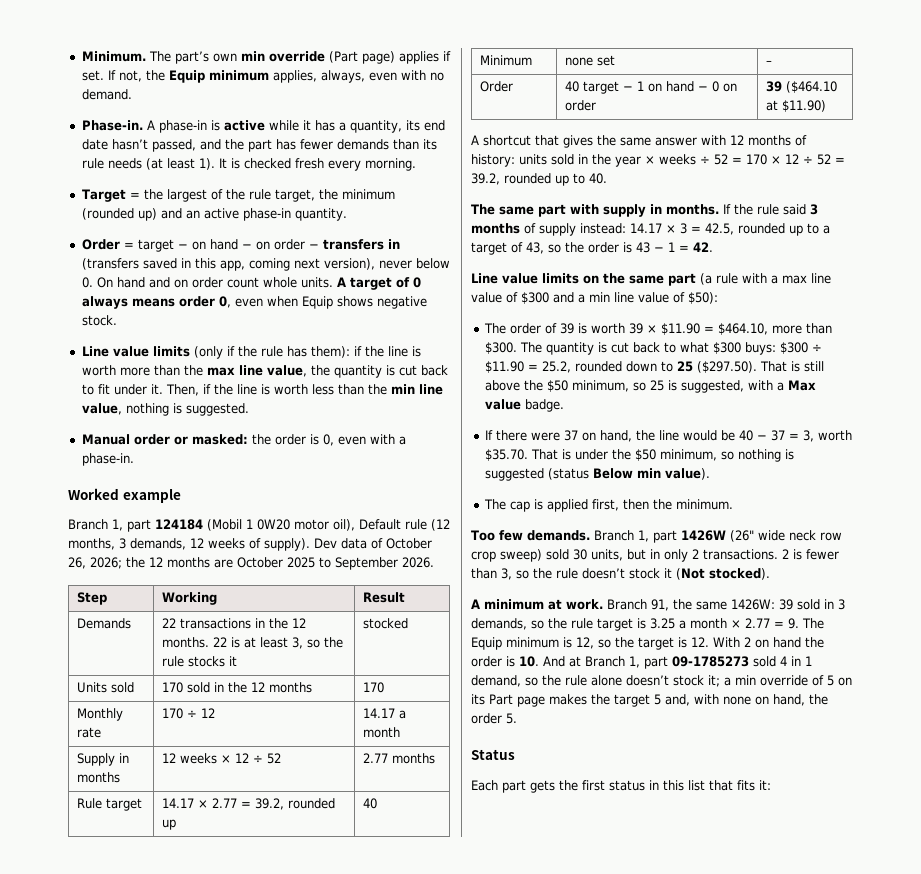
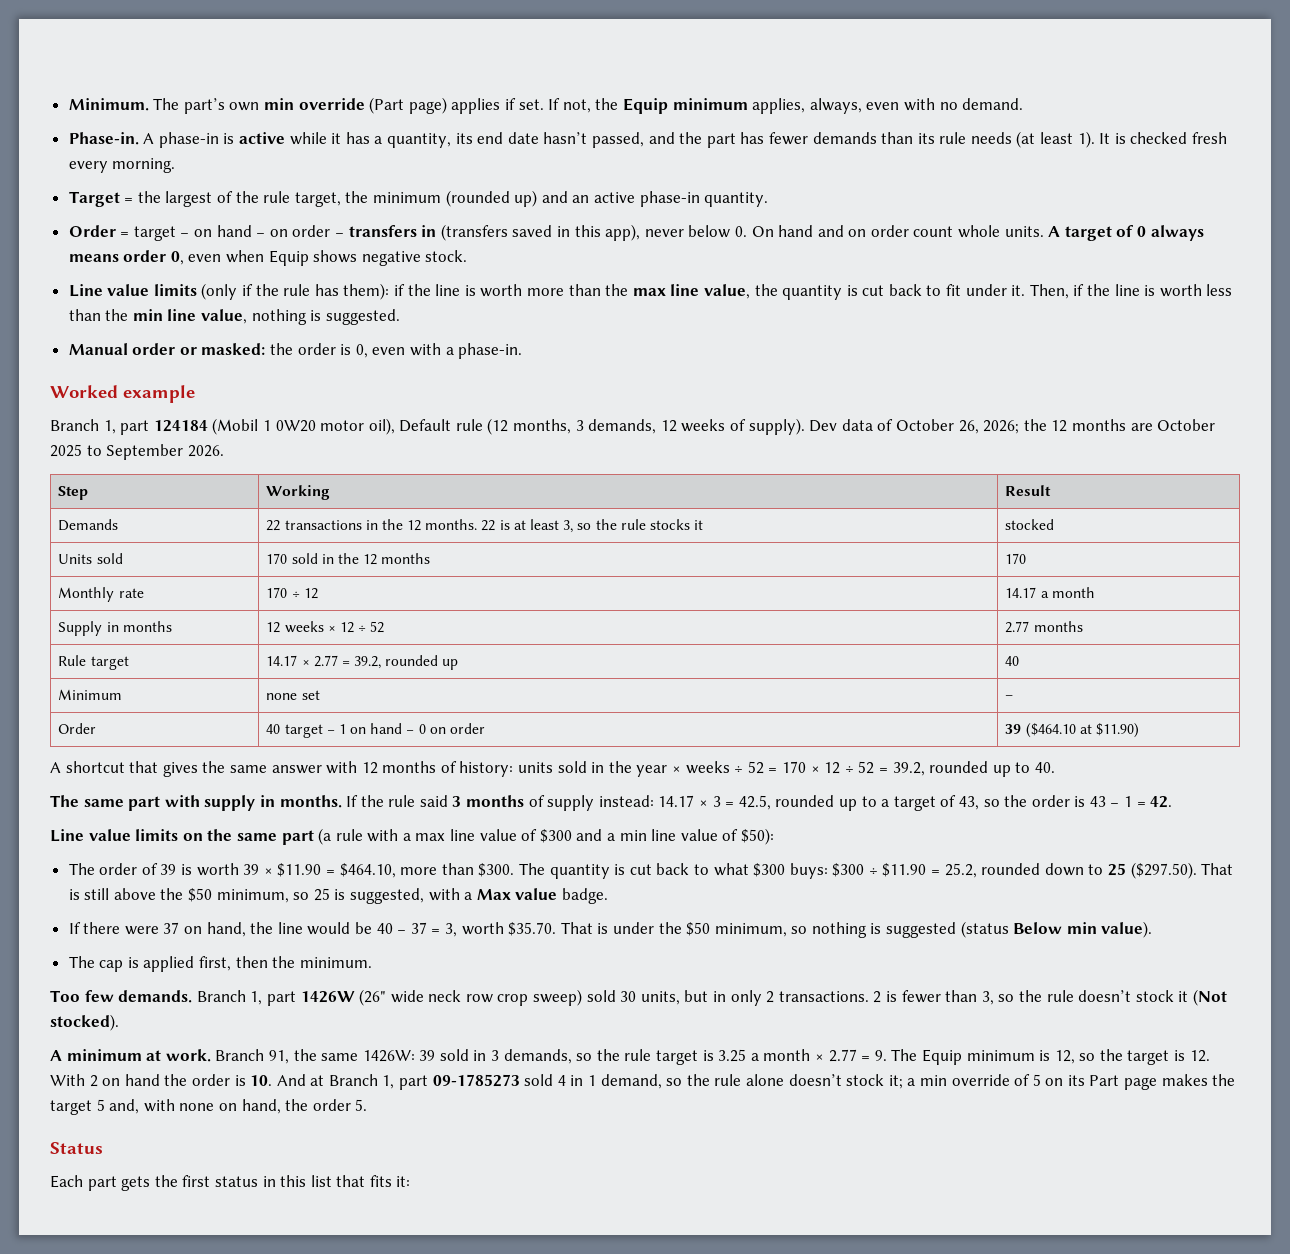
- Order = target − on hand − on order − transfers in (transfers saved in this app, coming next version), never below 0. On hand and on order count whole units.
+ Order = target − on hand − on order − transfers in (transfers saved in this app), never below 0. On hand and on order count whole units.

